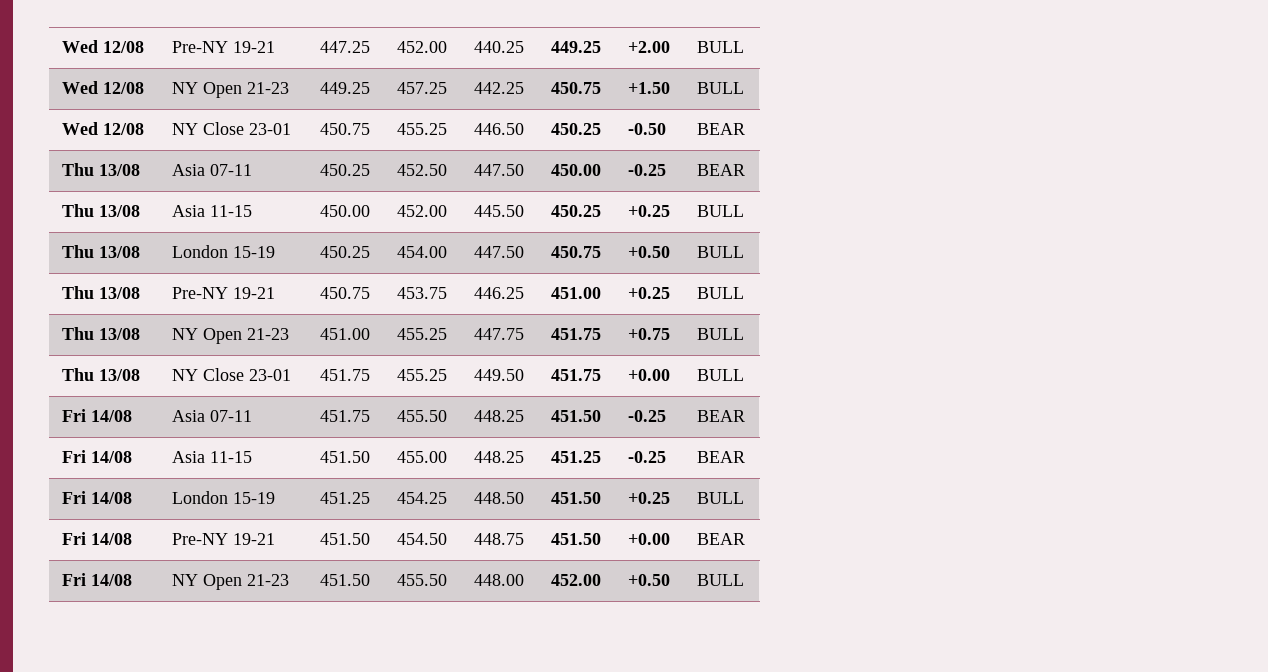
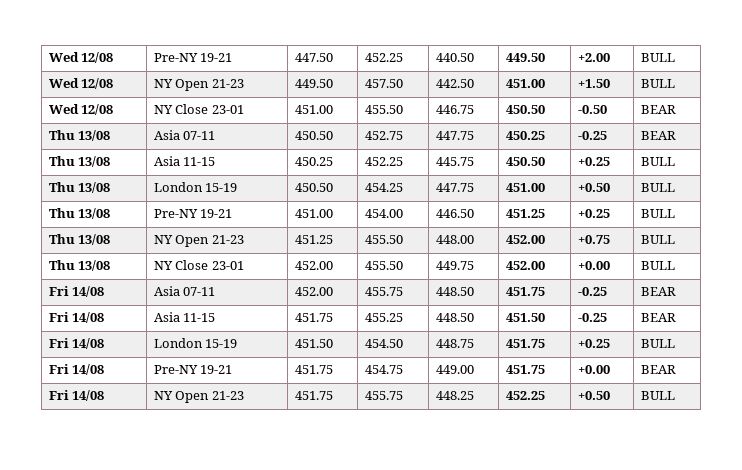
- Wed 12/08 | Pre-NY 19-21 | 447.25 | 452.00 | 440.25 | 449.25 | +2.00 | BULL
+ Wed 12/08 | Pre-NY 19-21 | 447.50 | 452.25 | 440.50 | 449.50 | +2.00 | BULL
- Wed 12/08 | NY Open 21-23 | 449.25 | 457.25 | 442.25 | 450.75 | +1.50 | BULL
+ Wed 12/08 | NY Open 21-23 | 449.50 | 457.50 | 442.50 | 451.00 | +1.50 | BULL
- Wed 12/08 | NY Close 23-01 | 450.75 | 455.25 | 446.50 | 450.25 | -0.50 | BEAR
+ Wed 12/08 | NY Close 23-01 | 451.00 | 455.50 | 446.75 | 450.50 | -0.50 | BEAR
- Thu 13/08 | Asia 07-11 | 450.25 | 452.50 | 447.50 | 450.00 | -0.25 | BEAR
+ Thu 13/08 | Asia 07-11 | 450.50 | 452.75 | 447.75 | 450.25 | -0.25 | BEAR
- Thu 13/08 | Asia 11-15 | 450.00 | 452.00 | 445.50 | 450.25 | +0.25 | BULL
+ Thu 13/08 | Asia 11-15 | 450.25 | 452.25 | 445.75 | 450.50 | +0.25 | BULL
- Thu 13/08 | London 15-19 | 450.25 | 454.00 | 447.50 | 450.75 | +0.50 | BULL
+ Thu 13/08 | London 15-19 | 450.50 | 454.25 | 447.75 | 451.00 | +0.50 | BULL
- Thu 13/08 | Pre-NY 19-21 | 450.75 | 453.75 | 446.25 | 451.00 | +0.25 | BULL
+ Thu 13/08 | Pre-NY 19-21 | 451.00 | 454.00 | 446.50 | 451.25 | +0.25 | BULL
- Thu 13/08 | NY Open 21-23 | 451.00 | 455.25 | 447.75 | 451.75 | +0.75 | BULL
+ Thu 13/08 | NY Open 21-23 | 451.25 | 455.50 | 448.00 | 452.00 | +0.75 | BULL
- Thu 13/08 | NY Close 23-01 | 451.75 | 455.25 | 449.50 | 451.75 | +0.00 | BULL
+ Thu 13/08 | NY Close 23-01 | 452.00 | 455.50 | 449.75 | 452.00 | +0.00 | BULL
- Fri 14/08 | Asia 07-11 | 451.75 | 455.50 | 448.25 | 451.50 | -0.25 | BEAR
+ Fri 14/08 | Asia 07-11 | 452.00 | 455.75 | 448.50 | 451.75 | -0.25 | BEAR
- Fri 14/08 | Asia 11-15 | 451.50 | 455.00 | 448.25 | 451.25 | -0.25 | BEAR
+ Fri 14/08 | Asia 11-15 | 451.75 | 455.25 | 448.50 | 451.50 | -0.25 | BEAR
- Fri 14/08 | London 15-19 | 451.25 | 454.25 | 448.50 | 451.50 | +0.25 | BULL
+ Fri 14/08 | London 15-19 | 451.50 | 454.50 | 448.75 | 451.75 | +0.25 | BULL
- Fri 14/08 | Pre-NY 19-21 | 451.50 | 454.50 | 448.75 | 451.50 | +0.00 | BEAR
+ Fri 14/08 | Pre-NY 19-21 | 451.75 | 454.75 | 449.00 | 451.75 | +0.00 | BEAR
- Fri 14/08 | NY Open 21-23 | 451.50 | 455.50 | 448.00 | 452.00 | +0.50 | BULL
+ Fri 14/08 | NY Open 21-23 | 451.75 | 455.75 | 448.25 | 452.25 | +0.50 | BULL

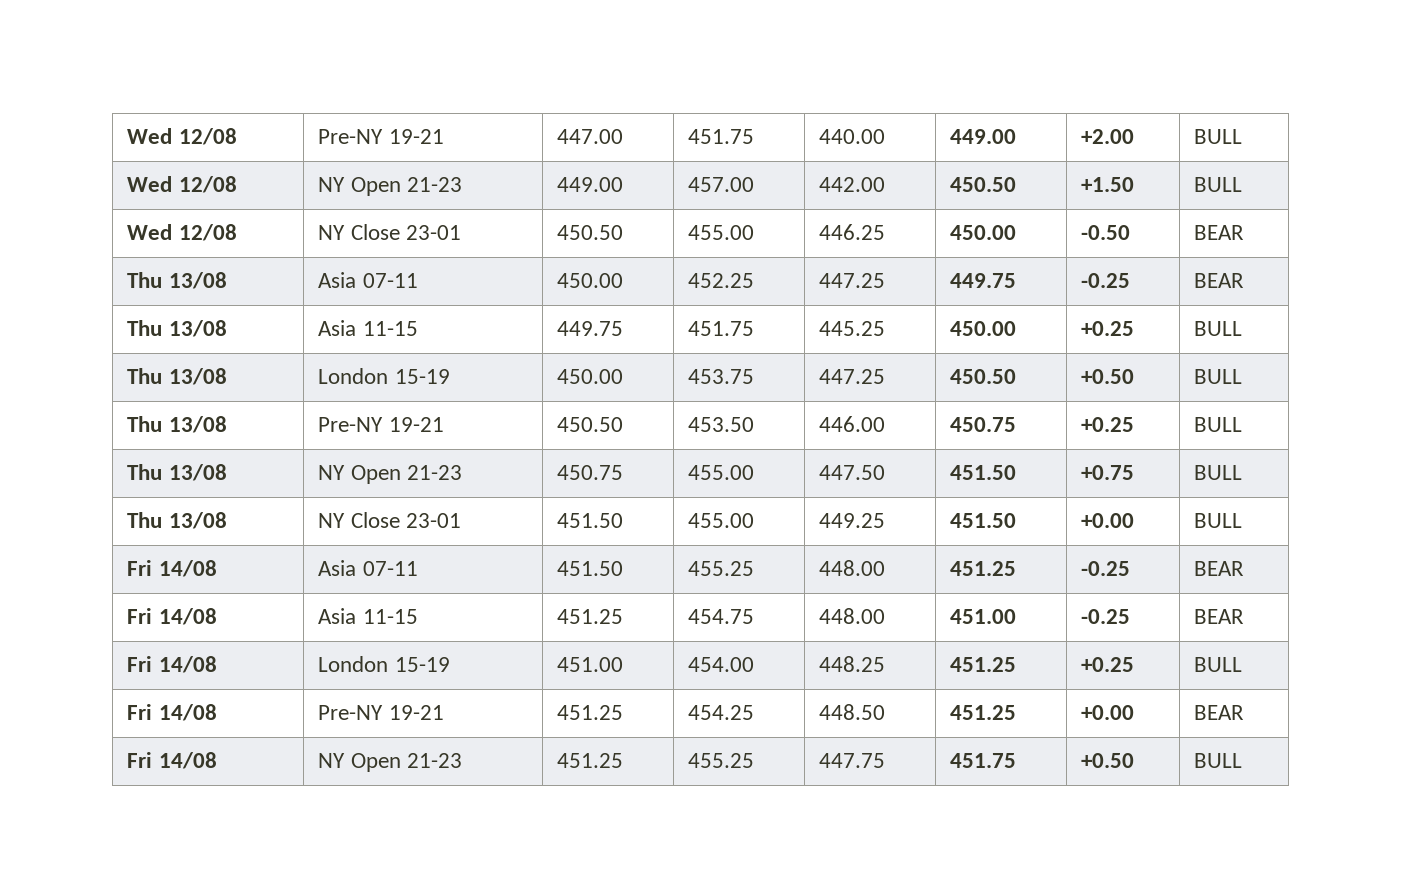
- Wed 12/08 | Pre-NY 19-21 | 447.50 | 452.25 | 440.50 | 449.50 | +2.00 | BULL
+ Wed 12/08 | Pre-NY 19-21 | 447.00 | 451.75 | 440.00 | 449.00 | +2.00 | BULL
- Wed 12/08 | NY Open 21-23 | 449.50 | 457.50 | 442.50 | 451.00 | +1.50 | BULL
+ Wed 12/08 | NY Open 21-23 | 449.00 | 457.00 | 442.00 | 450.50 | +1.50 | BULL
- Wed 12/08 | NY Close 23-01 | 451.00 | 455.50 | 446.75 | 450.50 | -0.50 | BEAR
+ Wed 12/08 | NY Close 23-01 | 450.50 | 455.00 | 446.25 | 450.00 | -0.50 | BEAR
- Thu 13/08 | Asia 07-11 | 450.50 | 452.75 | 447.75 | 450.25 | -0.25 | BEAR
+ Thu 13/08 | Asia 07-11 | 450.00 | 452.25 | 447.25 | 449.75 | -0.25 | BEAR
- Thu 13/08 | Asia 11-15 | 450.25 | 452.25 | 445.75 | 450.50 | +0.25 | BULL
+ Thu 13/08 | Asia 11-15 | 449.75 | 451.75 | 445.25 | 450.00 | +0.25 | BULL
- Thu 13/08 | London 15-19 | 450.50 | 454.25 | 447.75 | 451.00 | +0.50 | BULL
+ Thu 13/08 | London 15-19 | 450.00 | 453.75 | 447.25 | 450.50 | +0.50 | BULL
- Thu 13/08 | Pre-NY 19-21 | 451.00 | 454.00 | 446.50 | 451.25 | +0.25 | BULL
+ Thu 13/08 | Pre-NY 19-21 | 450.50 | 453.50 | 446.00 | 450.75 | +0.25 | BULL
- Thu 13/08 | NY Open 21-23 | 451.25 | 455.50 | 448.00 | 452.00 | +0.75 | BULL
+ Thu 13/08 | NY Open 21-23 | 450.75 | 455.00 | 447.50 | 451.50 | +0.75 | BULL
- Thu 13/08 | NY Close 23-01 | 452.00 | 455.50 | 449.75 | 452.00 | +0.00 | BULL
+ Thu 13/08 | NY Close 23-01 | 451.50 | 455.00 | 449.25 | 451.50 | +0.00 | BULL
- Fri 14/08 | Asia 07-11 | 452.00 | 455.75 | 448.50 | 451.75 | -0.25 | BEAR
+ Fri 14/08 | Asia 07-11 | 451.50 | 455.25 | 448.00 | 451.25 | -0.25 | BEAR
- Fri 14/08 | Asia 11-15 | 451.75 | 455.25 | 448.50 | 451.50 | -0.25 | BEAR
+ Fri 14/08 | Asia 11-15 | 451.25 | 454.75 | 448.00 | 451.00 | -0.25 | BEAR
- Fri 14/08 | London 15-19 | 451.50 | 454.50 | 448.75 | 451.75 | +0.25 | BULL
+ Fri 14/08 | London 15-19 | 451.00 | 454.00 | 448.25 | 451.25 | +0.25 | BULL
- Fri 14/08 | Pre-NY 19-21 | 451.75 | 454.75 | 449.00 | 451.75 | +0.00 | BEAR
+ Fri 14/08 | Pre-NY 19-21 | 451.25 | 454.25 | 448.50 | 451.25 | +0.00 | BEAR
- Fri 14/08 | NY Open 21-23 | 451.75 | 455.75 | 448.25 | 452.25 | +0.50 | BULL
+ Fri 14/08 | NY Open 21-23 | 451.25 | 455.25 | 447.75 | 451.75 | +0.50 | BULL

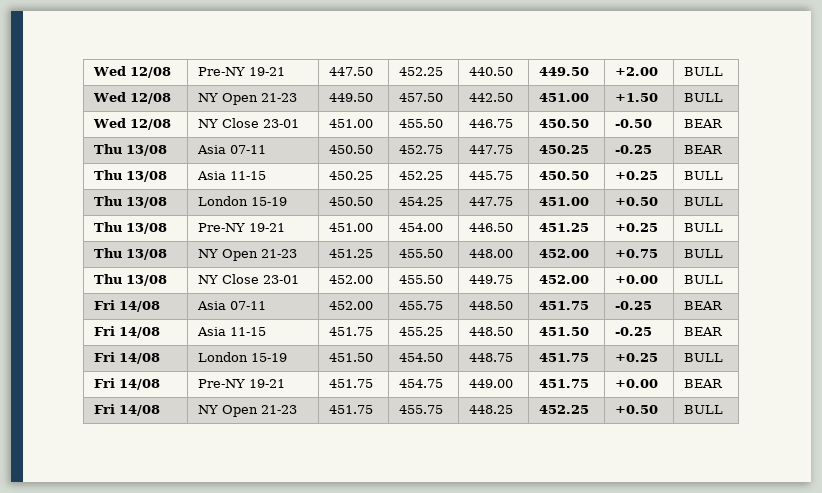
- Wed 12/08 | Pre-NY 19-21 | 447.00 | 451.75 | 440.00 | 449.00 | +2.00 | BULL
+ Wed 12/08 | Pre-NY 19-21 | 447.50 | 452.25 | 440.50 | 449.50 | +2.00 | BULL
- Wed 12/08 | NY Open 21-23 | 449.00 | 457.00 | 442.00 | 450.50 | +1.50 | BULL
+ Wed 12/08 | NY Open 21-23 | 449.50 | 457.50 | 442.50 | 451.00 | +1.50 | BULL
- Wed 12/08 | NY Close 23-01 | 450.50 | 455.00 | 446.25 | 450.00 | -0.50 | BEAR
+ Wed 12/08 | NY Close 23-01 | 451.00 | 455.50 | 446.75 | 450.50 | -0.50 | BEAR
- Thu 13/08 | Asia 07-11 | 450.00 | 452.25 | 447.25 | 449.75 | -0.25 | BEAR
+ Thu 13/08 | Asia 07-11 | 450.50 | 452.75 | 447.75 | 450.25 | -0.25 | BEAR
- Thu 13/08 | Asia 11-15 | 449.75 | 451.75 | 445.25 | 450.00 | +0.25 | BULL
+ Thu 13/08 | Asia 11-15 | 450.25 | 452.25 | 445.75 | 450.50 | +0.25 | BULL
- Thu 13/08 | London 15-19 | 450.00 | 453.75 | 447.25 | 450.50 | +0.50 | BULL
+ Thu 13/08 | London 15-19 | 450.50 | 454.25 | 447.75 | 451.00 | +0.50 | BULL
- Thu 13/08 | Pre-NY 19-21 | 450.50 | 453.50 | 446.00 | 450.75 | +0.25 | BULL
+ Thu 13/08 | Pre-NY 19-21 | 451.00 | 454.00 | 446.50 | 451.25 | +0.25 | BULL
- Thu 13/08 | NY Open 21-23 | 450.75 | 455.00 | 447.50 | 451.50 | +0.75 | BULL
+ Thu 13/08 | NY Open 21-23 | 451.25 | 455.50 | 448.00 | 452.00 | +0.75 | BULL
- Thu 13/08 | NY Close 23-01 | 451.50 | 455.00 | 449.25 | 451.50 | +0.00 | BULL
+ Thu 13/08 | NY Close 23-01 | 452.00 | 455.50 | 449.75 | 452.00 | +0.00 | BULL
- Fri 14/08 | Asia 07-11 | 451.50 | 455.25 | 448.00 | 451.25 | -0.25 | BEAR
+ Fri 14/08 | Asia 07-11 | 452.00 | 455.75 | 448.50 | 451.75 | -0.25 | BEAR
- Fri 14/08 | Asia 11-15 | 451.25 | 454.75 | 448.00 | 451.00 | -0.25 | BEAR
+ Fri 14/08 | Asia 11-15 | 451.75 | 455.25 | 448.50 | 451.50 | -0.25 | BEAR
- Fri 14/08 | London 15-19 | 451.00 | 454.00 | 448.25 | 451.25 | +0.25 | BULL
+ Fri 14/08 | London 15-19 | 451.50 | 454.50 | 448.75 | 451.75 | +0.25 | BULL
- Fri 14/08 | Pre-NY 19-21 | 451.25 | 454.25 | 448.50 | 451.25 | +0.00 | BEAR
+ Fri 14/08 | Pre-NY 19-21 | 451.75 | 454.75 | 449.00 | 451.75 | +0.00 | BEAR
- Fri 14/08 | NY Open 21-23 | 451.25 | 455.25 | 447.75 | 451.75 | +0.50 | BULL
+ Fri 14/08 | NY Open 21-23 | 451.75 | 455.75 | 448.25 | 452.25 | +0.50 | BULL

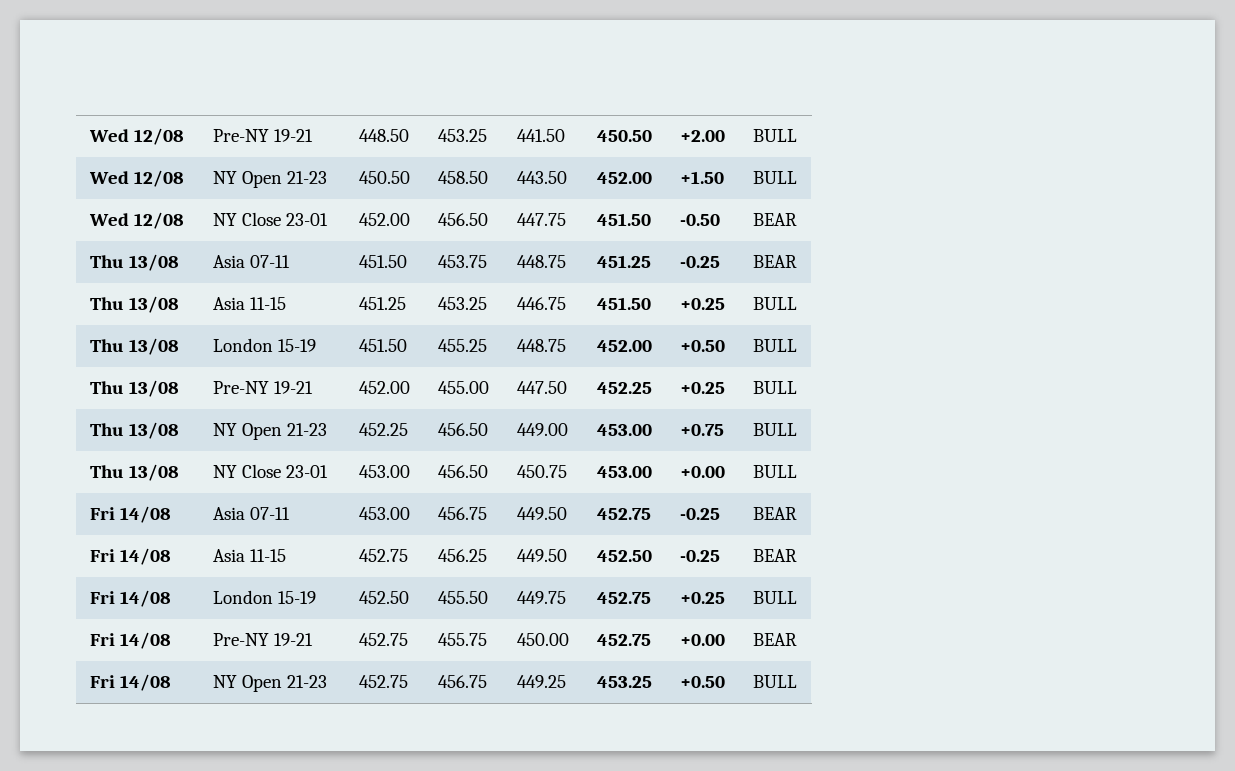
- Wed 12/08 | Pre-NY 19-21 | 447.50 | 452.25 | 440.50 | 449.50 | +2.00 | BULL
+ Wed 12/08 | Pre-NY 19-21 | 448.50 | 453.25 | 441.50 | 450.50 | +2.00 | BULL
- Wed 12/08 | NY Open 21-23 | 449.50 | 457.50 | 442.50 | 451.00 | +1.50 | BULL
+ Wed 12/08 | NY Open 21-23 | 450.50 | 458.50 | 443.50 | 452.00 | +1.50 | BULL
- Wed 12/08 | NY Close 23-01 | 451.00 | 455.50 | 446.75 | 450.50 | -0.50 | BEAR
+ Wed 12/08 | NY Close 23-01 | 452.00 | 456.50 | 447.75 | 451.50 | -0.50 | BEAR
- Thu 13/08 | Asia 07-11 | 450.50 | 452.75 | 447.75 | 450.25 | -0.25 | BEAR
+ Thu 13/08 | Asia 07-11 | 451.50 | 453.75 | 448.75 | 451.25 | -0.25 | BEAR
- Thu 13/08 | Asia 11-15 | 450.25 | 452.25 | 445.75 | 450.50 | +0.25 | BULL
+ Thu 13/08 | Asia 11-15 | 451.25 | 453.25 | 446.75 | 451.50 | +0.25 | BULL
- Thu 13/08 | London 15-19 | 450.50 | 454.25 | 447.75 | 451.00 | +0.50 | BULL
+ Thu 13/08 | London 15-19 | 451.50 | 455.25 | 448.75 | 452.00 | +0.50 | BULL
- Thu 13/08 | Pre-NY 19-21 | 451.00 | 454.00 | 446.50 | 451.25 | +0.25 | BULL
+ Thu 13/08 | Pre-NY 19-21 | 452.00 | 455.00 | 447.50 | 452.25 | +0.25 | BULL
- Thu 13/08 | NY Open 21-23 | 451.25 | 455.50 | 448.00 | 452.00 | +0.75 | BULL
+ Thu 13/08 | NY Open 21-23 | 452.25 | 456.50 | 449.00 | 453.00 | +0.75 | BULL
- Thu 13/08 | NY Close 23-01 | 452.00 | 455.50 | 449.75 | 452.00 | +0.00 | BULL
+ Thu 13/08 | NY Close 23-01 | 453.00 | 456.50 | 450.75 | 453.00 | +0.00 | BULL
- Fri 14/08 | Asia 07-11 | 452.00 | 455.75 | 448.50 | 451.75 | -0.25 | BEAR
+ Fri 14/08 | Asia 07-11 | 453.00 | 456.75 | 449.50 | 452.75 | -0.25 | BEAR
- Fri 14/08 | Asia 11-15 | 451.75 | 455.25 | 448.50 | 451.50 | -0.25 | BEAR
+ Fri 14/08 | Asia 11-15 | 452.75 | 456.25 | 449.50 | 452.50 | -0.25 | BEAR
- Fri 14/08 | London 15-19 | 451.50 | 454.50 | 448.75 | 451.75 | +0.25 | BULL
+ Fri 14/08 | London 15-19 | 452.50 | 455.50 | 449.75 | 452.75 | +0.25 | BULL
- Fri 14/08 | Pre-NY 19-21 | 451.75 | 454.75 | 449.00 | 451.75 | +0.00 | BEAR
+ Fri 14/08 | Pre-NY 19-21 | 452.75 | 455.75 | 450.00 | 452.75 | +0.00 | BEAR
- Fri 14/08 | NY Open 21-23 | 451.75 | 455.75 | 448.25 | 452.25 | +0.50 | BULL
+ Fri 14/08 | NY Open 21-23 | 452.75 | 456.75 | 449.25 | 453.25 | +0.50 | BULL

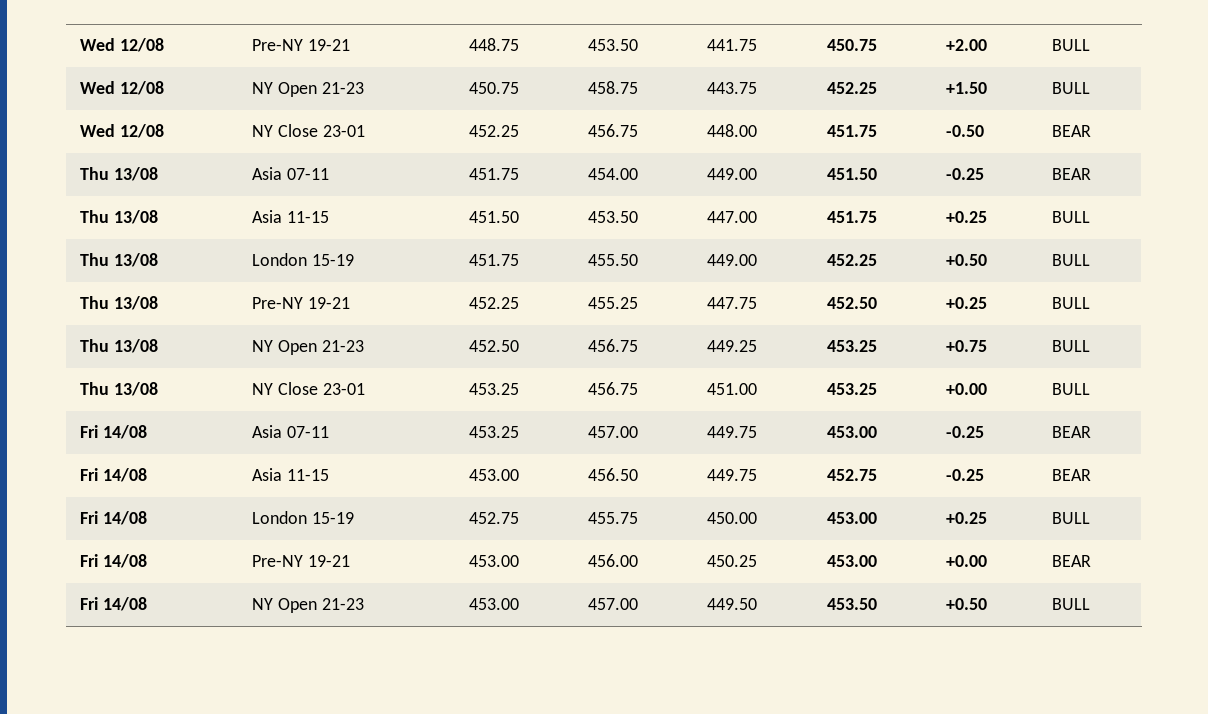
- Wed 12/08 | Pre-NY 19-21 | 448.50 | 453.25 | 441.50 | 450.50 | +2.00 | BULL
+ Wed 12/08 | Pre-NY 19-21 | 448.75 | 453.50 | 441.75 | 450.75 | +2.00 | BULL
- Wed 12/08 | NY Open 21-23 | 450.50 | 458.50 | 443.50 | 452.00 | +1.50 | BULL
+ Wed 12/08 | NY Open 21-23 | 450.75 | 458.75 | 443.75 | 452.25 | +1.50 | BULL
- Wed 12/08 | NY Close 23-01 | 452.00 | 456.50 | 447.75 | 451.50 | -0.50 | BEAR
+ Wed 12/08 | NY Close 23-01 | 452.25 | 456.75 | 448.00 | 451.75 | -0.50 | BEAR
- Thu 13/08 | Asia 07-11 | 451.50 | 453.75 | 448.75 | 451.25 | -0.25 | BEAR
+ Thu 13/08 | Asia 07-11 | 451.75 | 454.00 | 449.00 | 451.50 | -0.25 | BEAR
- Thu 13/08 | Asia 11-15 | 451.25 | 453.25 | 446.75 | 451.50 | +0.25 | BULL
+ Thu 13/08 | Asia 11-15 | 451.50 | 453.50 | 447.00 | 451.75 | +0.25 | BULL
- Thu 13/08 | London 15-19 | 451.50 | 455.25 | 448.75 | 452.00 | +0.50 | BULL
+ Thu 13/08 | London 15-19 | 451.75 | 455.50 | 449.00 | 452.25 | +0.50 | BULL
- Thu 13/08 | Pre-NY 19-21 | 452.00 | 455.00 | 447.50 | 452.25 | +0.25 | BULL
+ Thu 13/08 | Pre-NY 19-21 | 452.25 | 455.25 | 447.75 | 452.50 | +0.25 | BULL
- Thu 13/08 | NY Open 21-23 | 452.25 | 456.50 | 449.00 | 453.00 | +0.75 | BULL
+ Thu 13/08 | NY Open 21-23 | 452.50 | 456.75 | 449.25 | 453.25 | +0.75 | BULL
- Thu 13/08 | NY Close 23-01 | 453.00 | 456.50 | 450.75 | 453.00 | +0.00 | BULL
+ Thu 13/08 | NY Close 23-01 | 453.25 | 456.75 | 451.00 | 453.25 | +0.00 | BULL
- Fri 14/08 | Asia 07-11 | 453.00 | 456.75 | 449.50 | 452.75 | -0.25 | BEAR
+ Fri 14/08 | Asia 07-11 | 453.25 | 457.00 | 449.75 | 453.00 | -0.25 | BEAR
- Fri 14/08 | Asia 11-15 | 452.75 | 456.25 | 449.50 | 452.50 | -0.25 | BEAR
+ Fri 14/08 | Asia 11-15 | 453.00 | 456.50 | 449.75 | 452.75 | -0.25 | BEAR
- Fri 14/08 | London 15-19 | 452.50 | 455.50 | 449.75 | 452.75 | +0.25 | BULL
+ Fri 14/08 | London 15-19 | 452.75 | 455.75 | 450.00 | 453.00 | +0.25 | BULL
- Fri 14/08 | Pre-NY 19-21 | 452.75 | 455.75 | 450.00 | 452.75 | +0.00 | BEAR
+ Fri 14/08 | Pre-NY 19-21 | 453.00 | 456.00 | 450.25 | 453.00 | +0.00 | BEAR
- Fri 14/08 | NY Open 21-23 | 452.75 | 456.75 | 449.25 | 453.25 | +0.50 | BULL
+ Fri 14/08 | NY Open 21-23 | 453.00 | 457.00 | 449.50 | 453.50 | +0.50 | BULL

